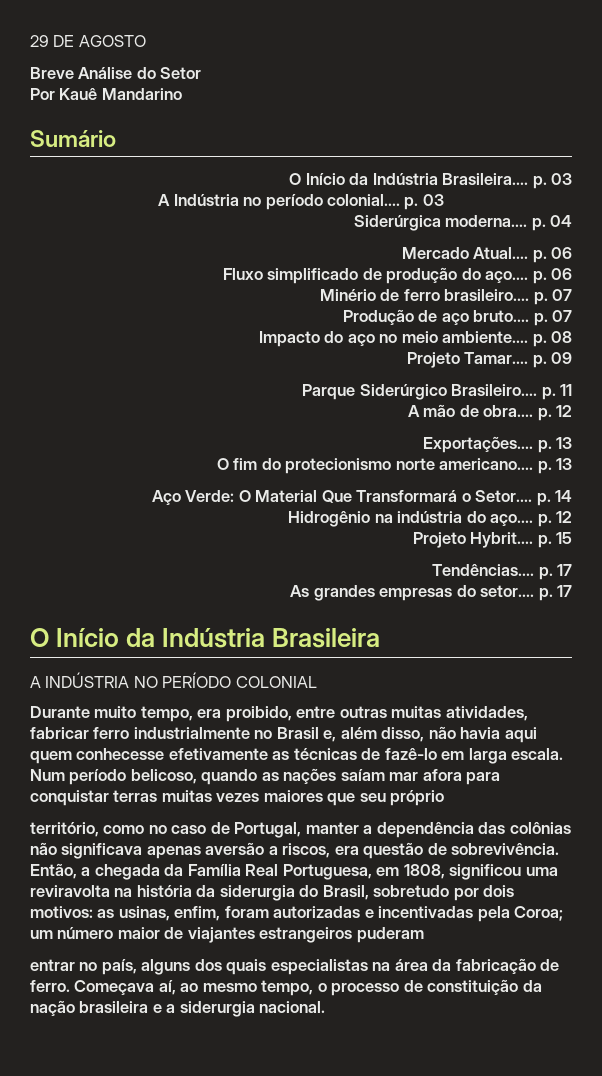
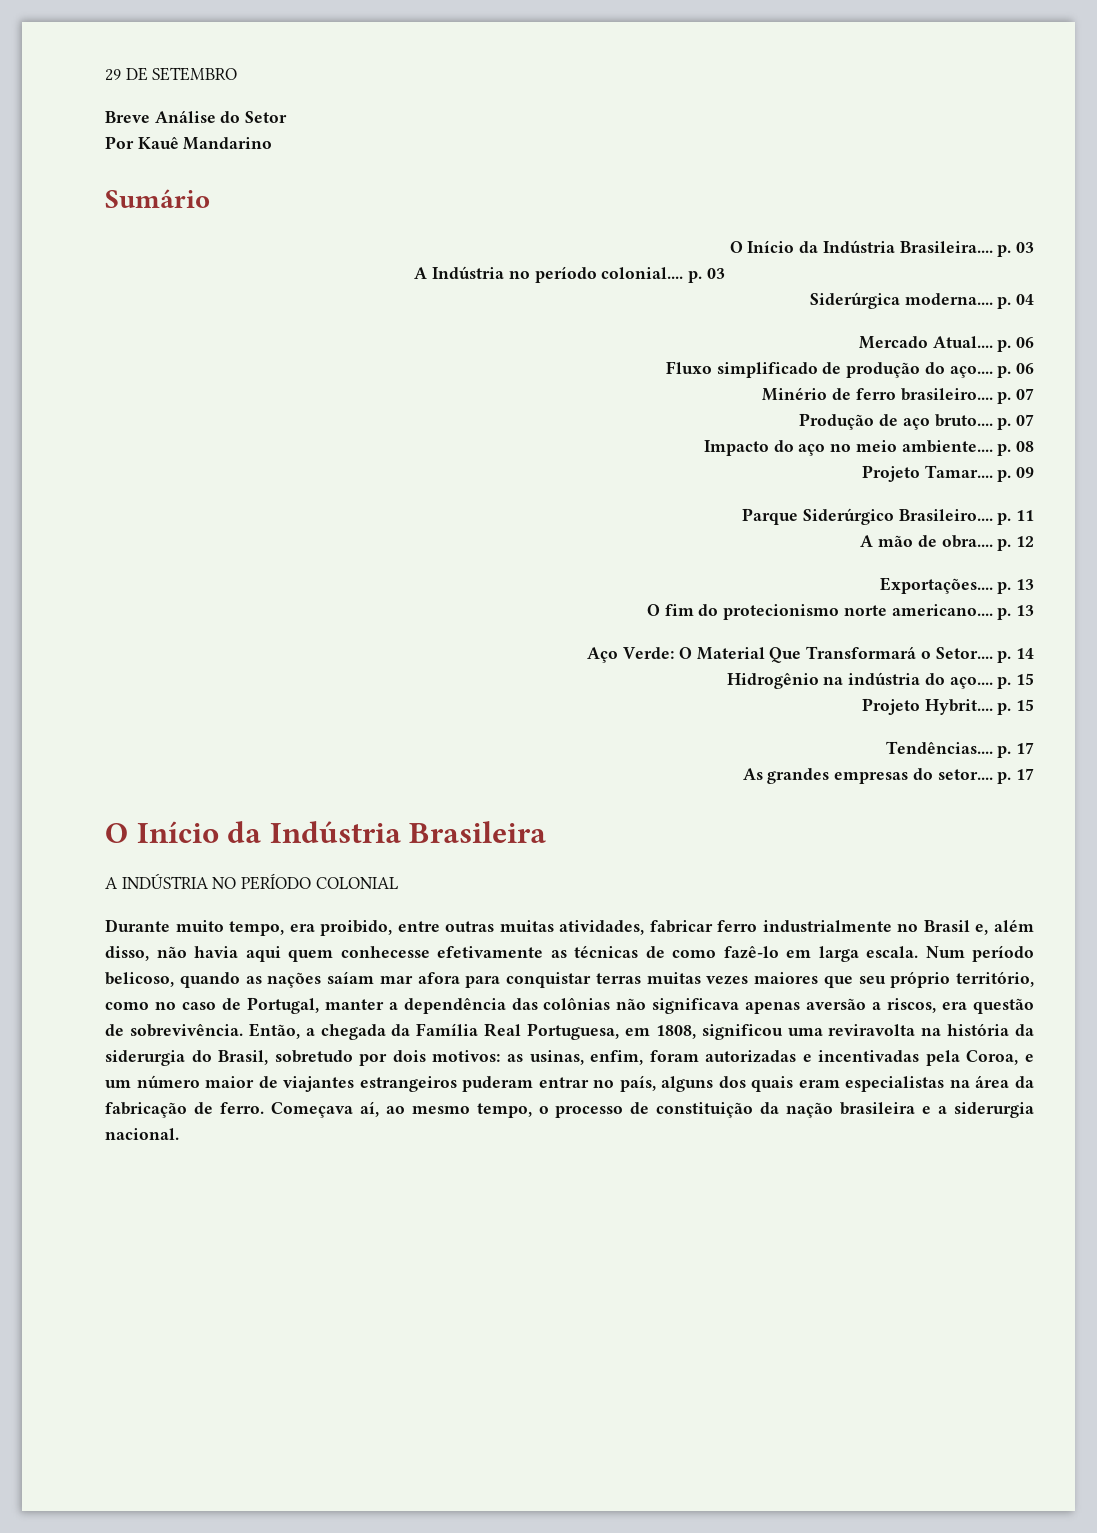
- 29 DE AGOSTO
+ 29 DE SETEMBRO
- Hidrogênio na indústria do aço.... p. 12
+ Hidrogênio na indústria do aço.... p. 15
- Durante muito tempo, era proibido, entre outras muitas atividades, fabricar ferro industrialmente no Brasil e, além disso, não havia aqui quem conhecesse efetivamente as técnicas de fazê-lo em larga escala.
+ Durante muito tempo, era proibido, entre outras muitas atividades, fabricar ferro industrialmente no Brasil e, além disso, não havia aqui quem conhecesse efetivamente as técnicas de como fazê-lo em larga escala.
- Num período belicoso, quando as nações saíam mar afora para conquistar terras muitas vezes maiores que seu próprio
- território, como no caso de Portugal, manter a dependência das colônias não significava apenas aversão a riscos, era questão de sobrevivência.
+ Num período belicoso, quando as nações saíam mar afora para conquistar terras muitas vezes maiores que seu próprio território, como no caso de Portugal, manter a dependência das colônias não significava apenas aversão a riscos, era questão de sobrevivência.
- Então, a chegada da Família Real Portuguesa, em 1808, significou uma reviravolta na história da siderurgia do Brasil, sobretudo por dois motivos: as usinas, enfim, foram autorizadas e incentivadas pela Coroa; um número maior de viajantes estrangeiros puderam
- entrar no país, alguns dos quais especialistas na área da fabricação de ferro.
+ Então, a chegada da Família Real Portuguesa, em 1808, significou uma reviravolta na história da siderurgia do Brasil, sobretudo por dois motivos: as usinas, enfim, foram autorizadas e incentivadas pela Coroa, e um número maior de viajantes estrangeiros puderam entrar no país, alguns dos quais eram especialistas na área da fabricação de ferro.

